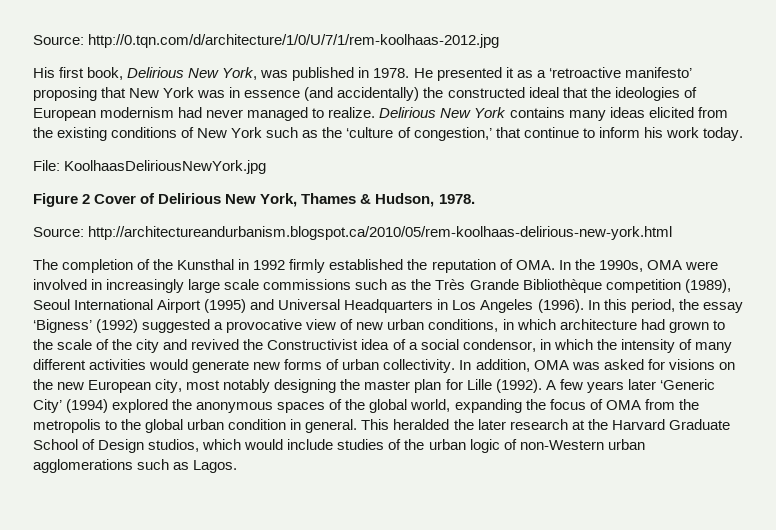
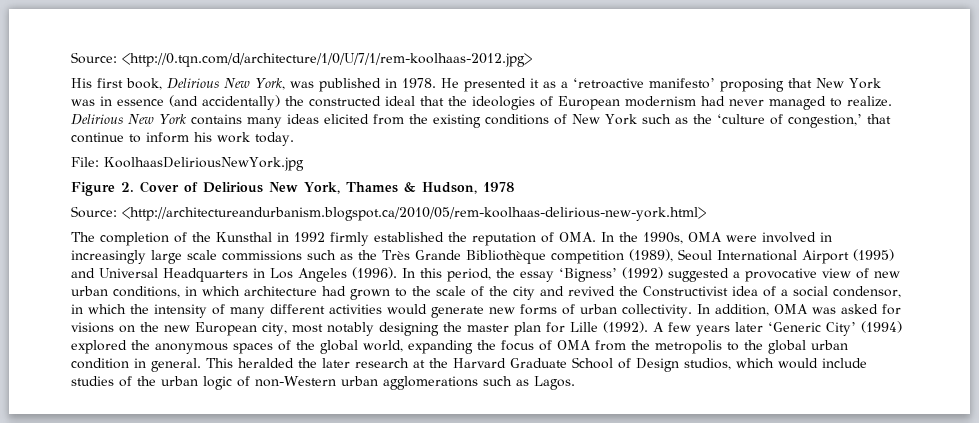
- Source: http://0.tqn.com/d/architecture/1/0/U/7/1/rem-koolhaas-2012.jpg
+ Source: <http://0.tqn.com/d/architecture/1/0/U/7/1/rem-koolhaas-2012.jpg>
- Figure 2 Cover of Delirious New York, Thames & Hudson, 1978.
- Source: http://architectureandurbanism.blogspot.ca/2010/05/rem-koolhaas-delirious-new-york.html
+ Figure 2. Cover of Delirious New York, Thames & Hudson, 1978
+ Source: <http://architectureandurbanism.blogspot.ca/2010/05/rem-koolhaas-delirious-new-york.html>

